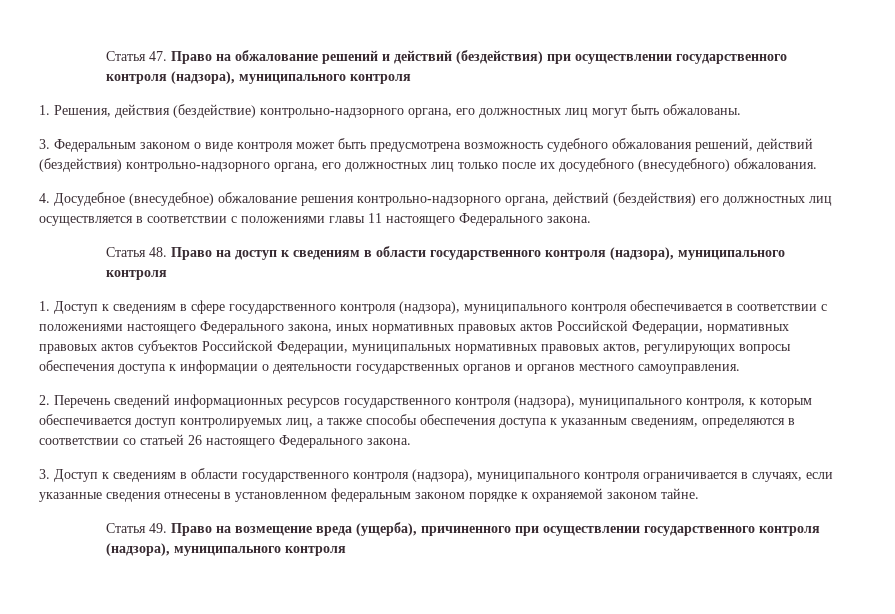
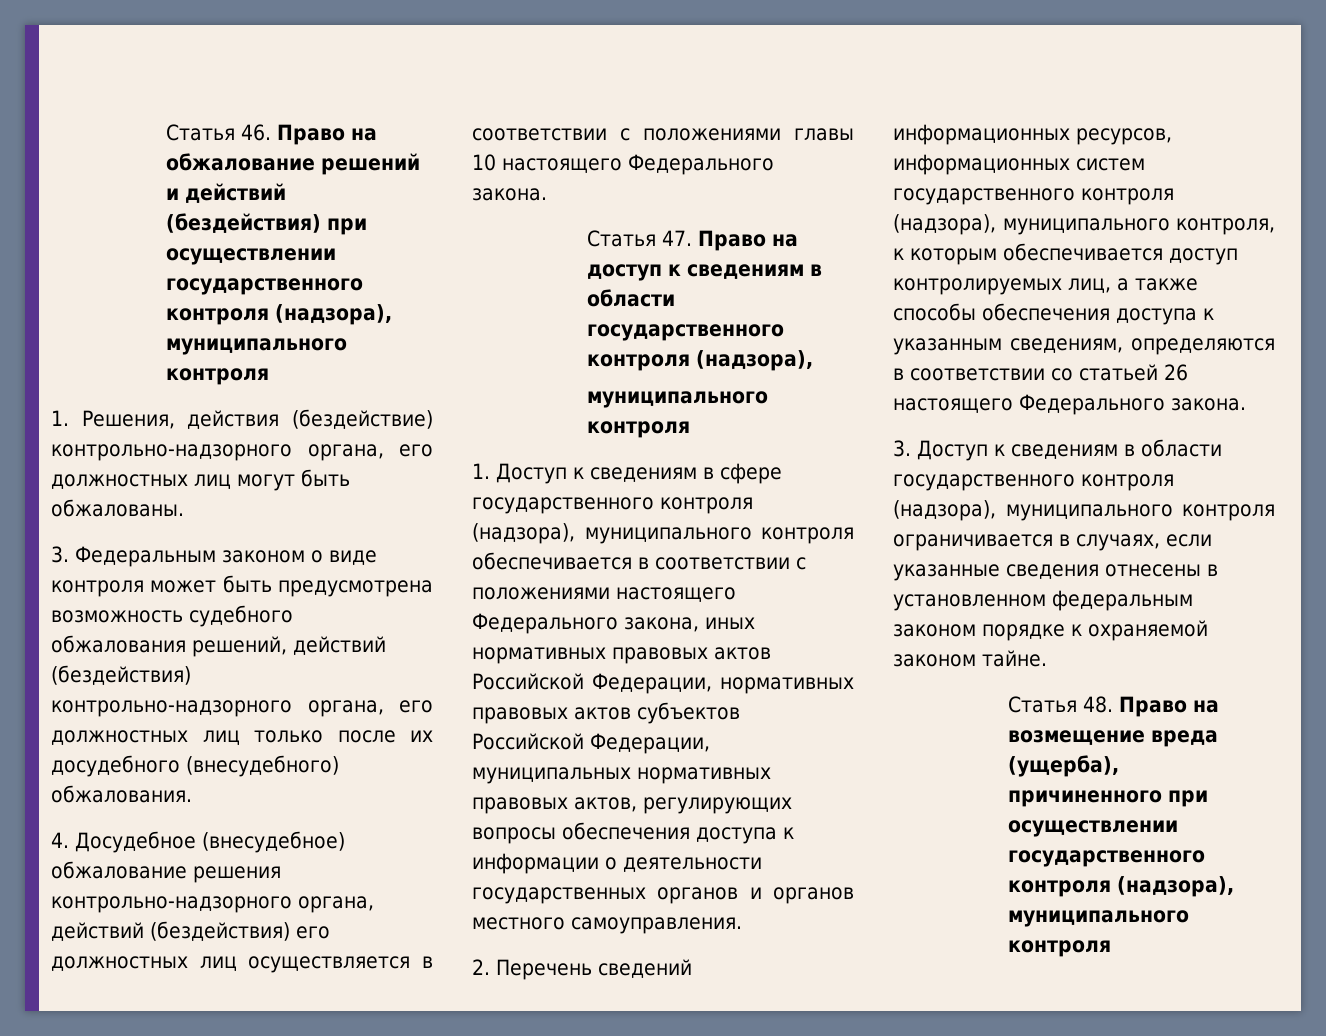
- Статья 47. Право на обжалование решений и действий (бездействия) при осуществлении государственного контроля (надзора), муниципального контроля
+ Статья 46. Право на обжалование решений и действий (бездействия) при осуществлении государственного контроля (надзора), муниципального контроля
- 4. Досудебное (внесудебное) обжалование решения контрольно-надзорного органа, действий (бездействия) его должностных лиц осуществляется в соответствии с положениями главы 11 настоящего Федерального закона.
+ 4. Досудебное (внесудебное) обжалование решения контрольно-надзорного органа, действий (бездействия) его должностных лиц осуществляется в соответствии с положениями главы 10 настоящего Федерального закона.
- Статья 48. Право на доступ к сведениям в области государственного контроля (надзора), муниципального контроля
+ Статья 47. Право на доступ к сведениям в области государственного контроля (надзора),
+ муниципального контроля
- 2. Перечень сведений информационных ресурсов государственного контроля (надзора), муниципального контроля, к которым обеспечивается доступ контролируемых лиц, а также способы обеспечения доступа к указанным сведениям, определяются в соответствии со статьей 26 настоящего Федерального закона.
+ 2. Перечень сведений информационных ресурсов, информационных систем государственного контроля (надзора), муниципального контроля, к которым обеспечивается доступ контролируемых лиц, а также способы обеспечения доступа к указанным сведениям, определяются в соответствии со статьей 26 настоящего Федерального закона.
- Статья 49. Право на возмещение вреда (ущерба), причиненного при осуществлении государственного контроля (надзора), муниципального контроля
+ Статья 48. Право на возмещение вреда (ущерба), причиненного при осуществлении государственного контроля (надзора), муниципального контроля

